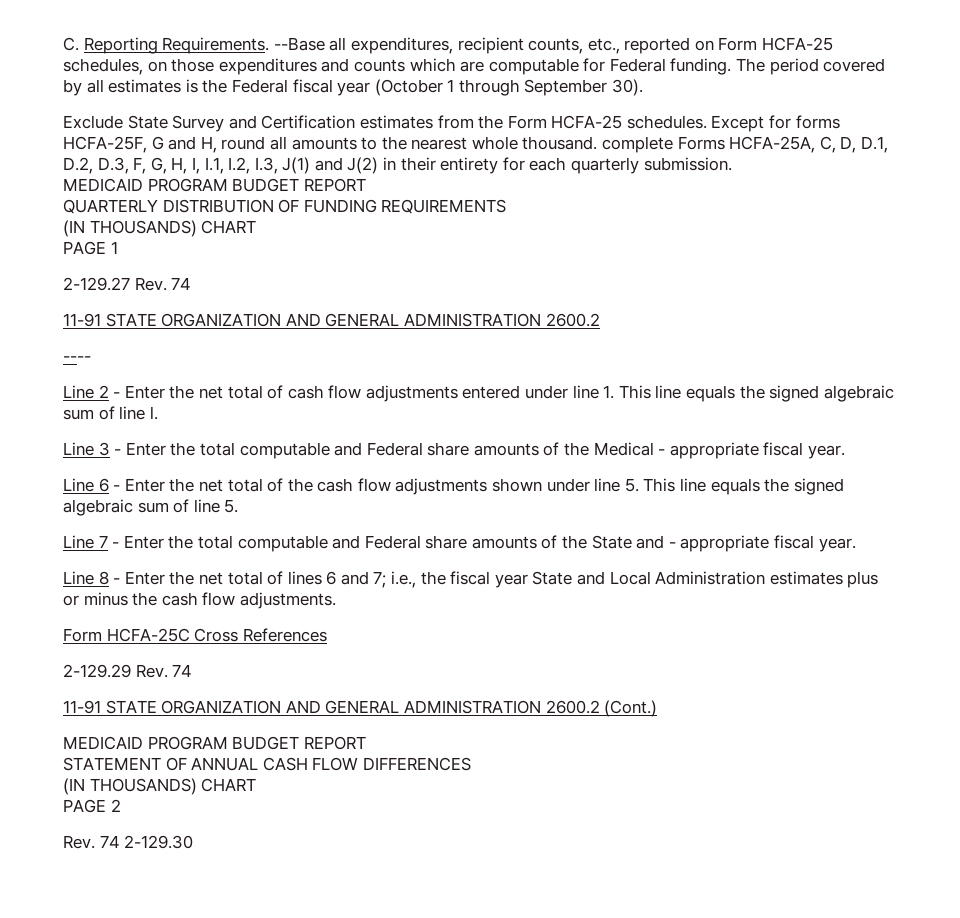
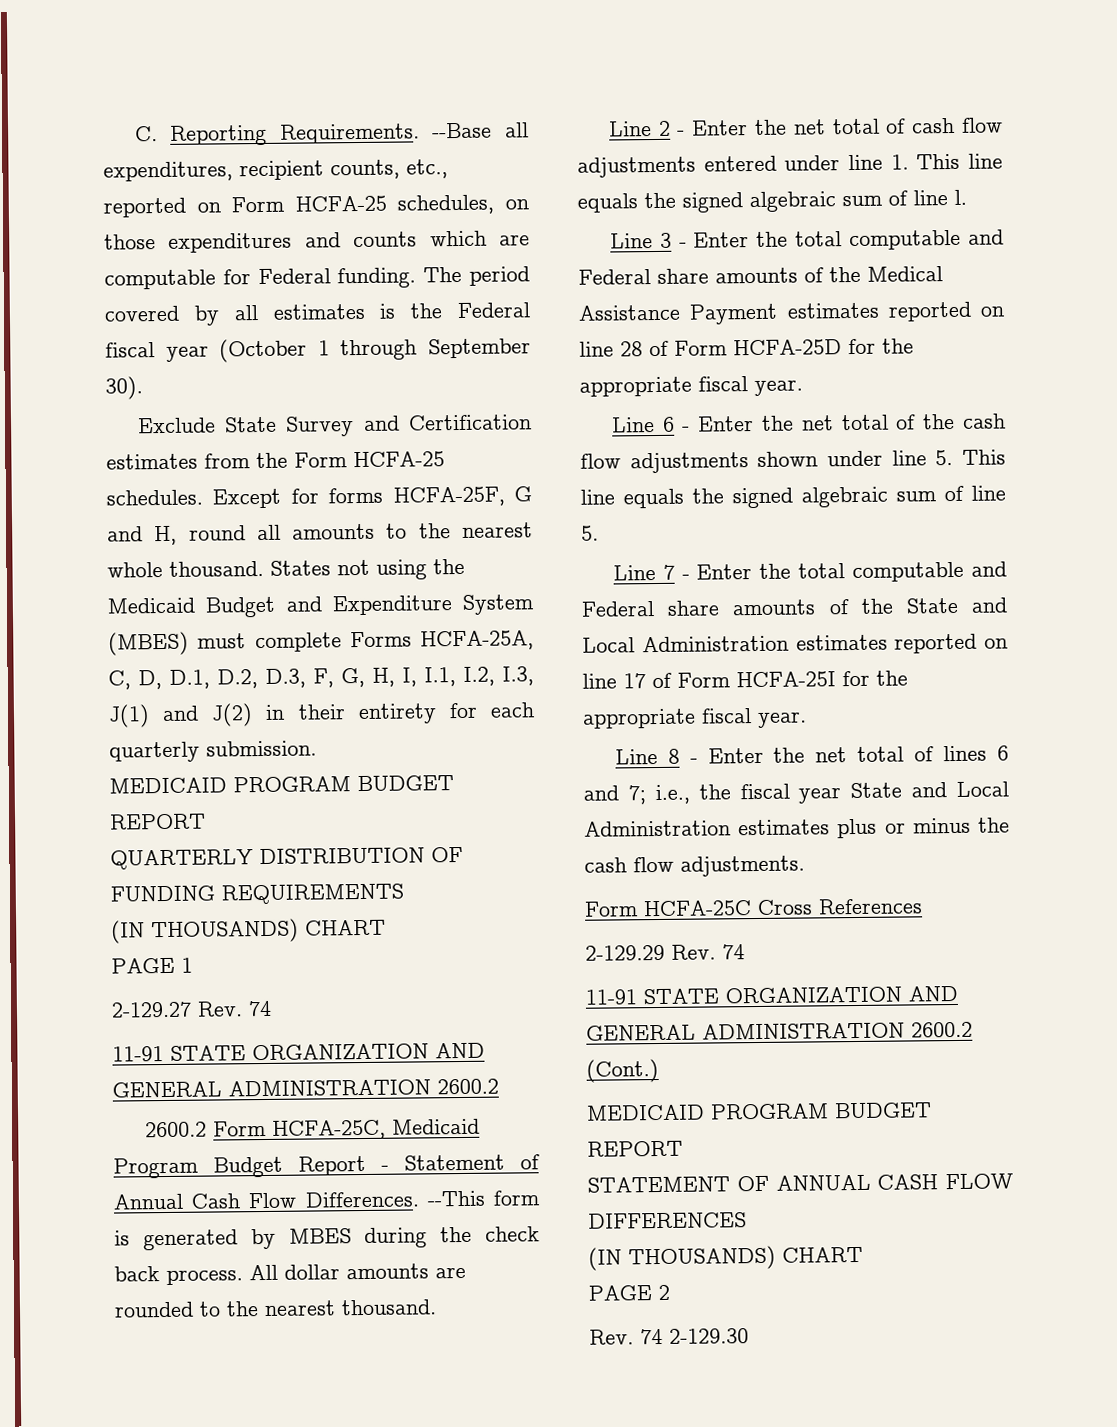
- Except for forms HCFA-25F, G and H, round all amounts to the nearest whole thousand. complete Forms HCFA-25A, C, D, D.1, D.2, D.3, F, G, H, I, I.1, I.2, I.3, J(1) and J(2) in their entirety for each quarterly submission.
+ Except for forms HCFA-25F, G and H, round all amounts to the nearest whole thousand. States not using the Medicaid Budget and Expenditure System (MBES) must complete Forms HCFA-25A, C, D, D.1, D.2, D.3, F, G, H, I, I.1, I.2, I.3, J(1) and J(2) in their entirety for each quarterly submission.
- ----
+ 2600.2 Form HCFA-25C, Medicaid Program Budget Report - Statement of Annual Cash Flow Differences. --This form is generated by MBES during the check back process. All dollar amounts are rounded to the nearest thousand.
- Line 3 - Enter the total computable and Federal share amounts of the Medical - appropriate fiscal year.
+ Line 3 - Enter the total computable and Federal share amounts of the Medical Assistance Payment estimates reported on line 28 of Form HCFA-25D for the appropriate fiscal year.
- Line 7 - Enter the total computable and Federal share amounts of the State and - appropriate fiscal year.
+ Line 7 - Enter the total computable and Federal share amounts of the State and Local Administration estimates reported on line 17 of Form HCFA-25I for the appropriate fiscal year.

